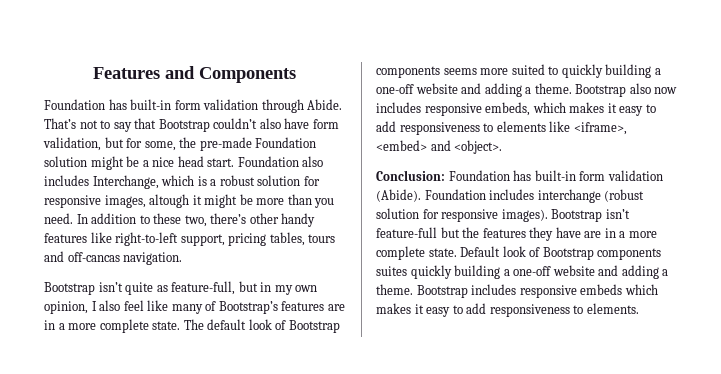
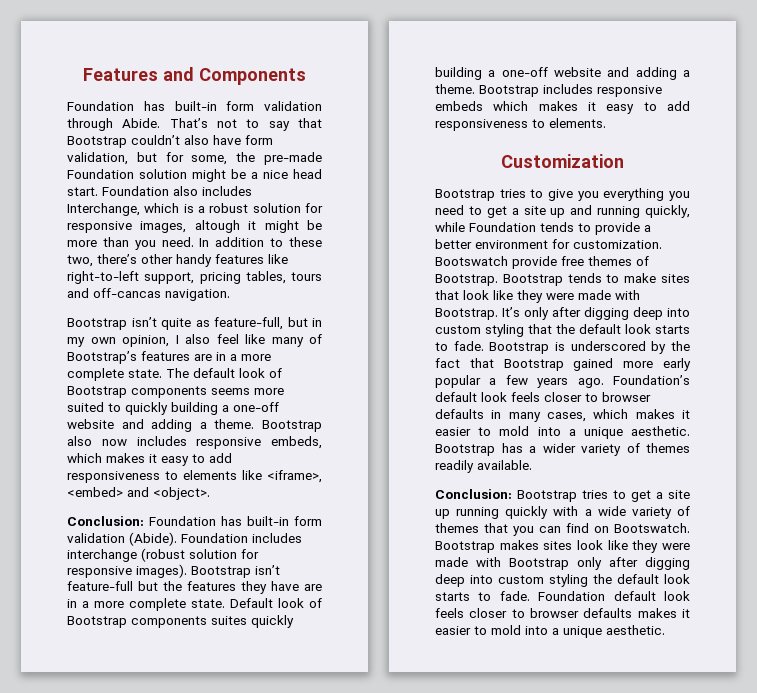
+ Customization
+ Bootstrap tries to give you everything you need to get a site up and running quickly, while Foundation tends to provide a better environment for customization. Bootswatch provide free themes of Bootstrap. Bootstrap tends to make sites that look like they were made with Bootstrap. It’s only after digging deep into custom styling that the default look starts to fade. Bootstrap is underscored by the fact that Bootstrap gained more early popular a few years ago. Foundation’s default look feels closer to browser defaults in many cases, which makes it easier to mold into a unique aesthetic. Bootstrap has a wider variety of themes readily available.
+ Conclusion: Bootstrap tries to get a site up running quickly with a wide variety of themes that you can find on Bootswatch. Bootstrap makes sites look like they were made with Bootstrap only after digging deep into custom styling the default look starts to fade. Foundation default look feels closer to browser defaults makes it easier to mold into a unique aesthetic.

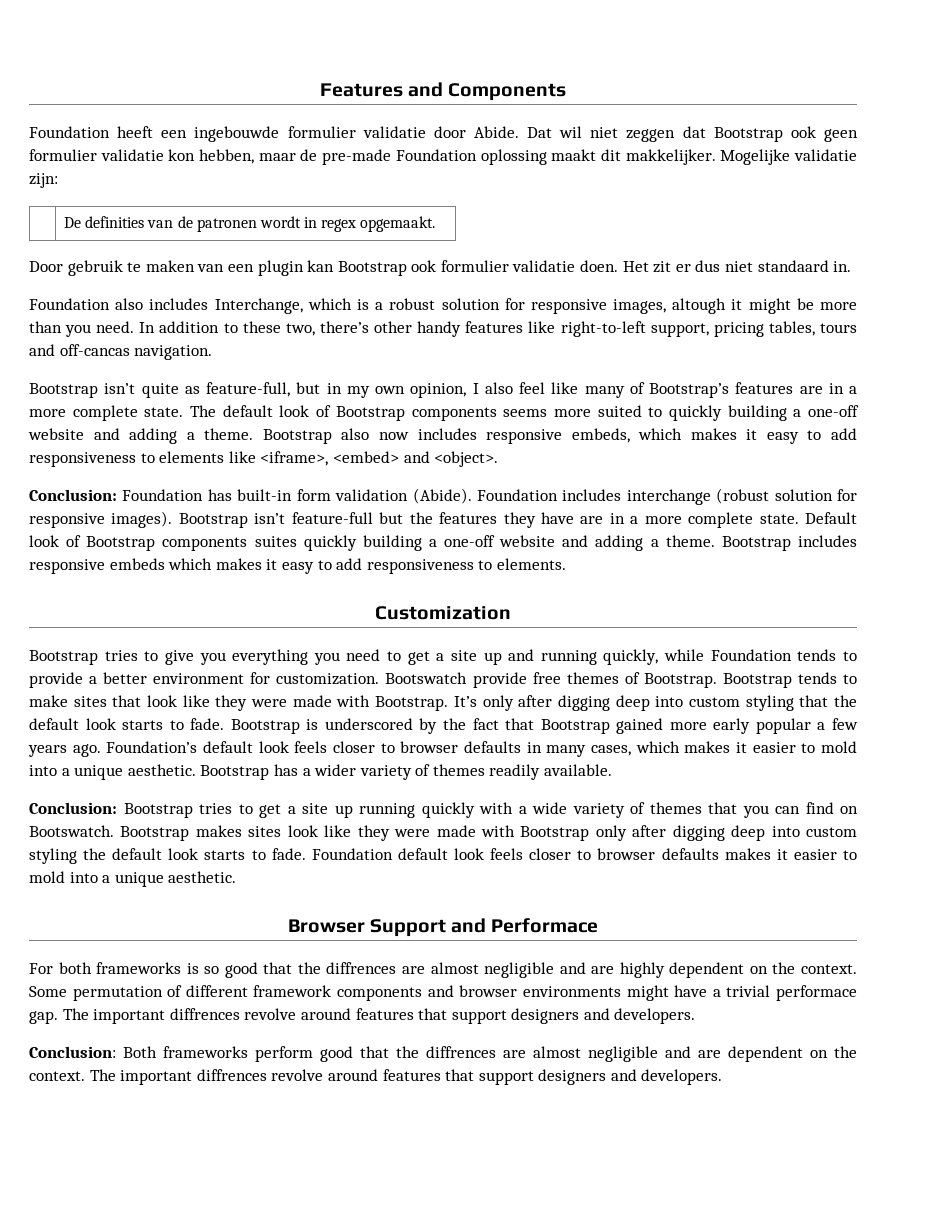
- Foundation has built-in form validation through Abide. That’s not to say that Bootstrap couldn’t also have form validation, but for some, the pre-made Foundation solution might be a nice head start. Foundation also includes Interchange, which is a robust solution for responsive images, altough it might be more than you need.
+ Foundation heeft een ingebouwde formulier validatie door Abide. Dat wil niet zeggen dat Bootstrap ook geen formulier validatie kon hebben, maar de pre-made Foundation oplossing maakt dit makkelijker. Mogelijke validatie zijn:
+ | De definities van de patronen wordt in regex opgemaakt.
+ Door gebruik te maken van een plugin kan Bootstrap ook formulier validatie doen. Het zit er dus niet standaard in.
+ Foundation also includes Interchange, which is a robust solution for responsive images, altough it might be more than you need.
+ Browser Support and Performace
+ For both frameworks is so good that the diffrences are almost negligible and are highly dependent on the context. Some permutation of different framework components and browser environments might have a trivial performace gap. The important diffrences revolve around features that support designers and developers.
+ Conclusion: Both frameworks perform good that the diffrences are almost negligible and are dependent on the context. The important diffrences revolve around features that support designers and developers.

